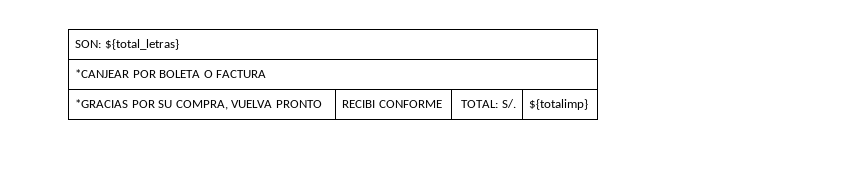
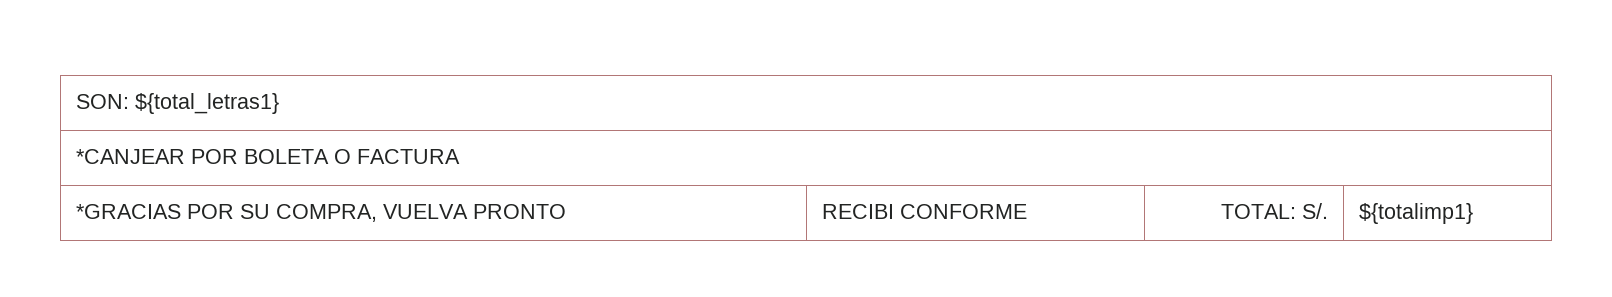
- SON: ${total_letras}
+ SON: ${total_letras1}
- *GRACIAS POR SU COMPRA, VUELVA PRONTO | RECIBI CONFORME | TOTAL: S/. | ${totalimp}
+ *GRACIAS POR SU COMPRA, VUELVA PRONTO | RECIBI CONFORME | TOTAL: S/. | ${totalimp1}

